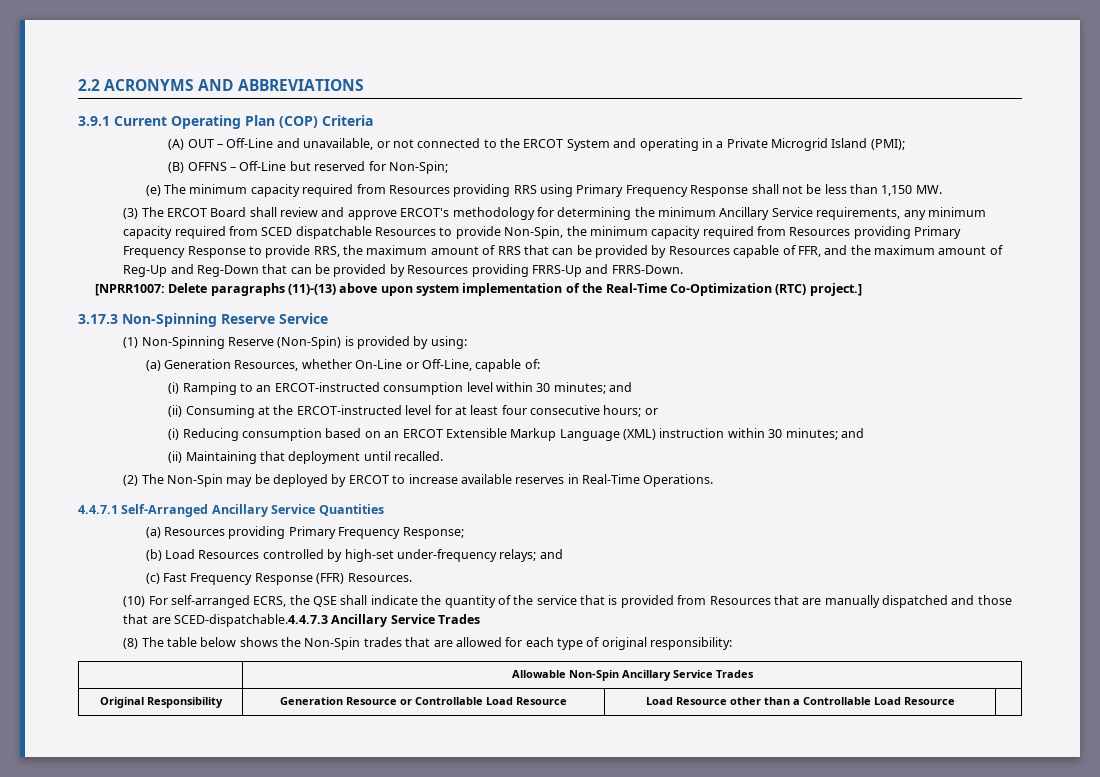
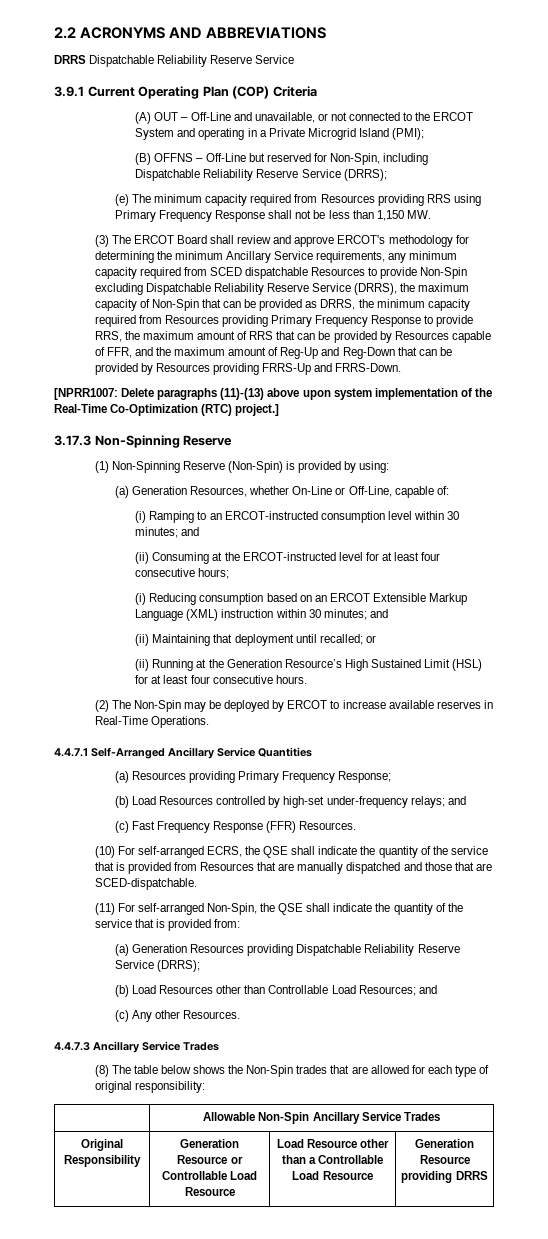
+ DRRS Dispatchable Reliability Reserve Service
- (B) OFFNS – Off-Line but reserved for Non-Spin;
+ (B) OFFNS – Off-Line but reserved for Non-Spin, including Dispatchable Reliability Reserve Service (DRRS);
- (3) The ERCOT Board shall review and approve ERCOT's methodology for determining the minimum Ancillary Service requirements, any minimum capacity required from SCED dispatchable Resources to provide Non-Spin, the minimum capacity required from Resources providing Primary Frequency Response to provide RRS, the maximum amount of RRS that can be provided by Resources capable of FFR, and the maximum amount of Reg-Up and Reg-Down that can be provided by Resources providing FRRS-Up and FRRS-Down.
+ (3) The ERCOT Board shall review and approve ERCOT's methodology for determining the minimum Ancillary Service requirements, any minimum capacity required from SCED dispatchable Resources to provide Non-Spin excluding Dispatchable Reliability Reserve Service (DRRS), the maximum capacity of Non-Spin that can be provided as DRRS, the minimum capacity required from Resources providing Primary Frequency Response to provide RRS, the maximum amount of RRS that can be provided by Resources capable of FFR, and the maximum amount of Reg-Up and Reg-Down that can be provided by Resources providing FRRS-Up and FRRS-Down.
- 3.17.3 Non-Spinning Reserve Service
+ 3.17.3 Non-Spinning Reserve
- (ii) Consuming at the ERCOT-instructed level for at least four consecutive hours; or
+ (ii) Consuming at the ERCOT-instructed level for at least four consecutive hours;
- (ii) Maintaining that deployment until recalled.
+ (ii) Maintaining that deployment until recalled; or
+ (ii) Running at the Generation Resource’s High Sustained Limit (HSL) for at least four consecutive hours.
- (10) For self-arranged ECRS, the QSE shall indicate the quantity of the service that is provided from Resources that are manually dispatched and those that are SCED-dispatchable.4.4.7.3 Ancillary Service Trades
+ (10) For self-arranged ECRS, the QSE shall indicate the quantity of the service that is provided from Resources that are manually dispatched and those that are SCED-dispatchable.
+ (11) For self-arranged Non-Spin, the QSE shall indicate the quantity of the service that is provided from:
+ (a) Generation Resources providing Dispatchable Reliability Reserve Service (DRRS);
+ (b) Load Resources other than Controllable Load Resources; and
+ (c) Any other Resources.
+ 4.4.7.3 Ancillary Service Trades
- Original Responsibility | Generation Resource or Controllable Load Resource | Load Resource other than a Controllable Load Resource |
+ Original Responsibility | Generation Resource or Controllable Load Resource | Load Resource other than a Controllable Load Resource | Generation Resource providing DRRS

